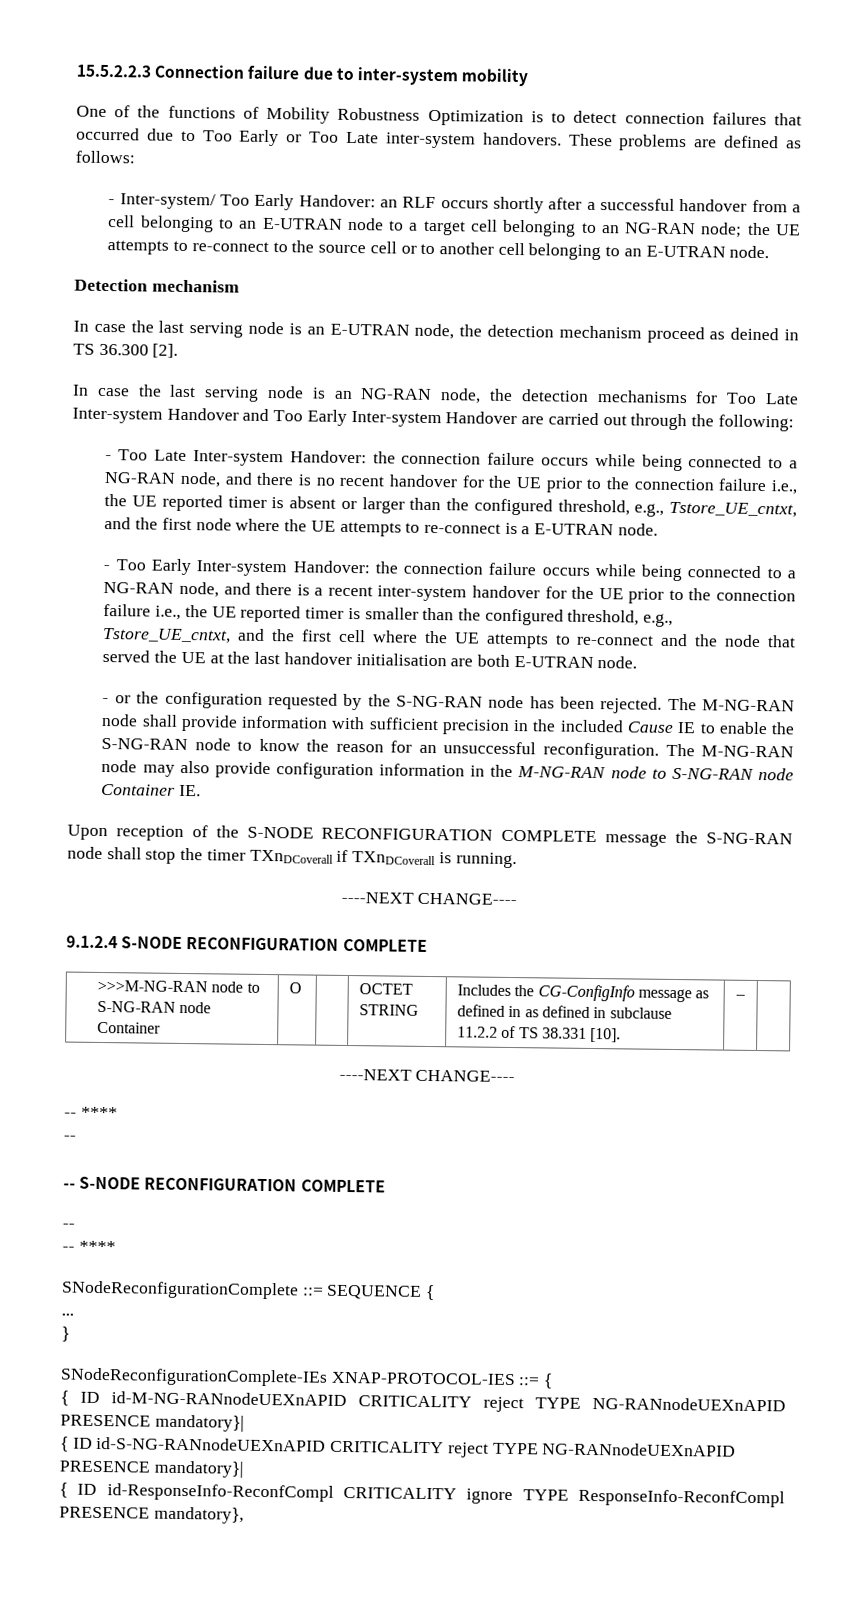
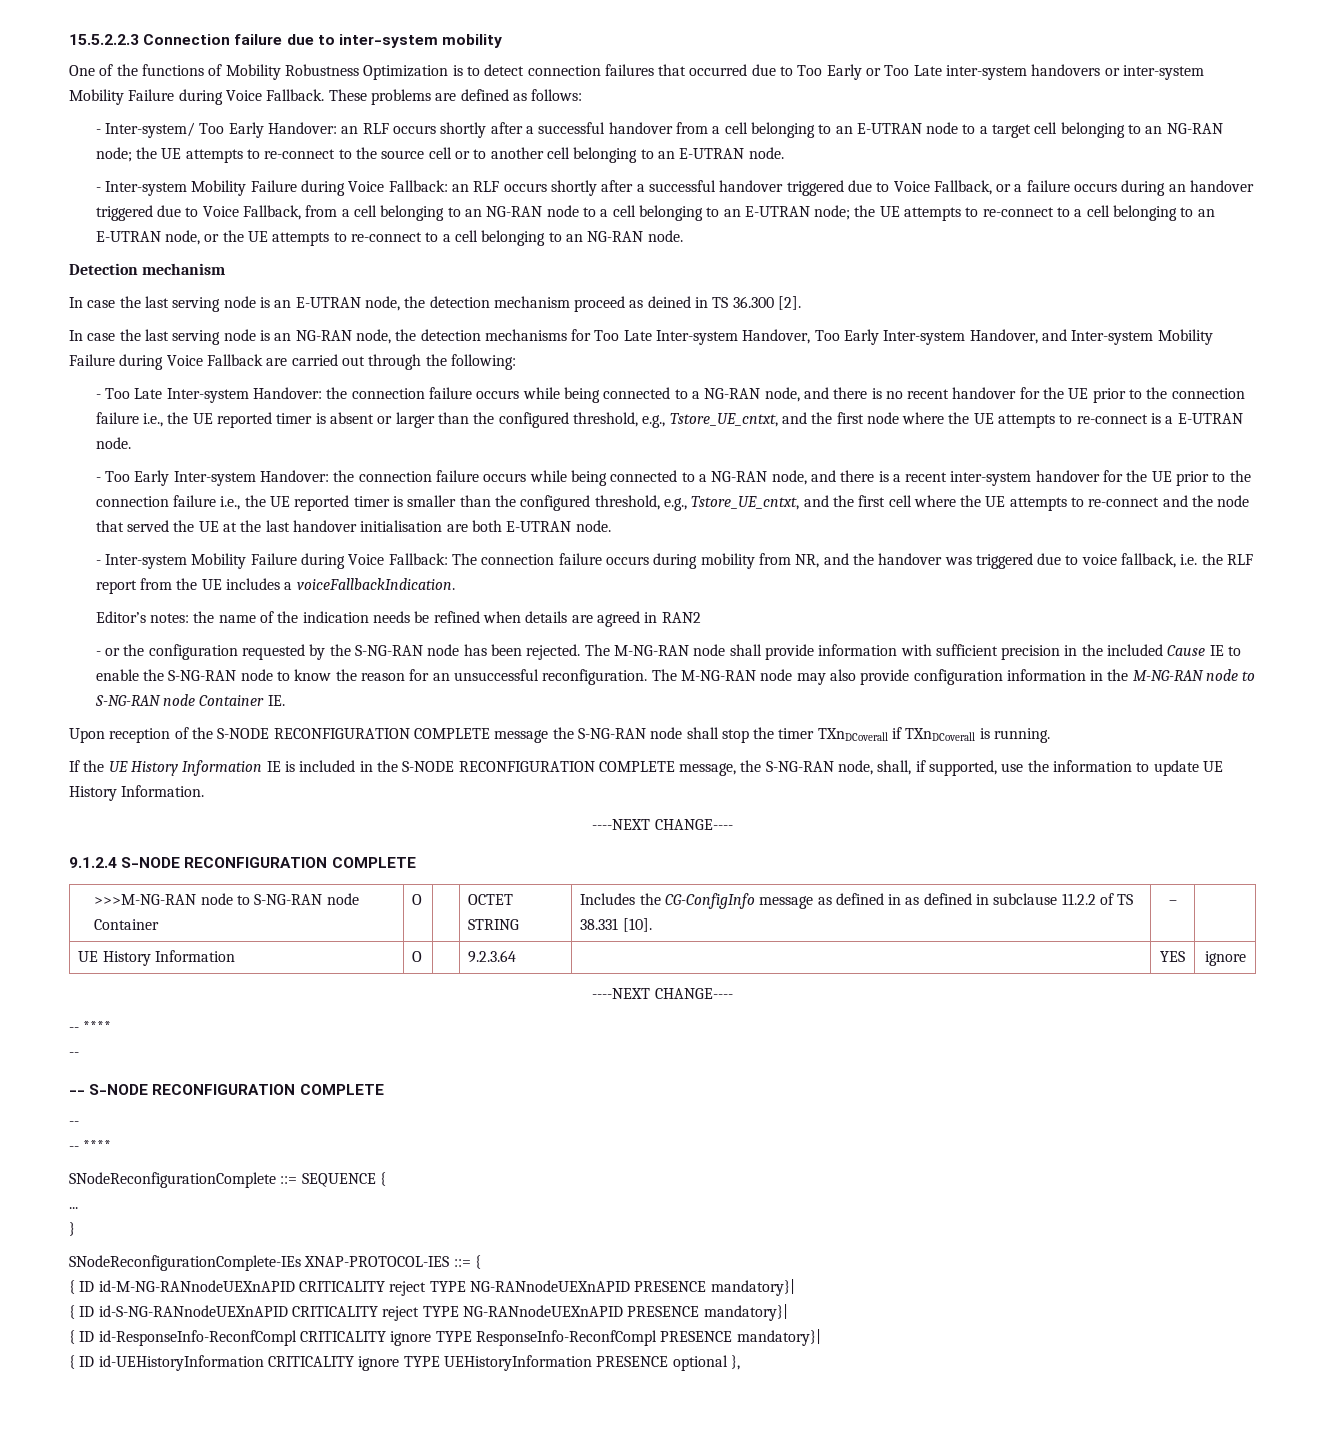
- One of the functions of Mobility Robustness Optimization is to detect connection failures that occurred due to Too Early or Too Late inter-system handovers.
+ One of the functions of Mobility Robustness Optimization is to detect connection failures that occurred due to Too Early or Too Late inter-system handovers or inter-system Mobility Failure during Voice Fallback.
+ - Inter-system Mobility Failure during Voice Fallback: an RLF occurs shortly after a successful handover triggered due to Voice Fallback, or a failure occurs during an handover triggered due to Voice Fallback, from a cell belonging to an NG-RAN node to a cell belonging to an E-UTRAN node; the UE attempts to re-connect to a cell belonging to an E-UTRAN node, or the UE attempts to re-connect to a cell belonging to an NG-RAN node.
- In case the last serving node is an NG-RAN node, the detection mechanisms for Too Late Inter-system Handover and Too Early Inter-system Handover are carried out through the following:
+ In case the last serving node is an NG-RAN node, the detection mechanisms for Too Late Inter-system Handover, Too Early Inter-system Handover, and Inter-system Mobility Failure during Voice Fallback are carried out through the following:
+ - Inter-system Mobility Failure during Voice Fallback: The connection failure occurs during mobility from NR, and the handover was triggered due to voice fallback, i.e. the RLF report from the UE includes a voiceFallbackIndication.
+ Editor’s notes: the name of the indication needs be refined when details are agreed in RAN2
+ If the UE History Information IE is included in the S-NODE RECONFIGURATION COMPLETE message, the S-NG-RAN node, shall, if supported, use the information to update UE History Information.
+ UE History Information | O | | 9.2.3.64 | | YES | ignore
- { ID id-ResponseInfo-ReconfCompl CRITICALITY ignore TYPE ResponseInfo-ReconfCompl PRESENCE mandatory},
+ { ID id-ResponseInfo-ReconfCompl CRITICALITY ignore TYPE ResponseInfo-ReconfCompl PRESENCE mandatory}|
+ { ID id-UEHistoryInformation CRITICALITY ignore TYPE UEHistoryInformation PRESENCE optional },

